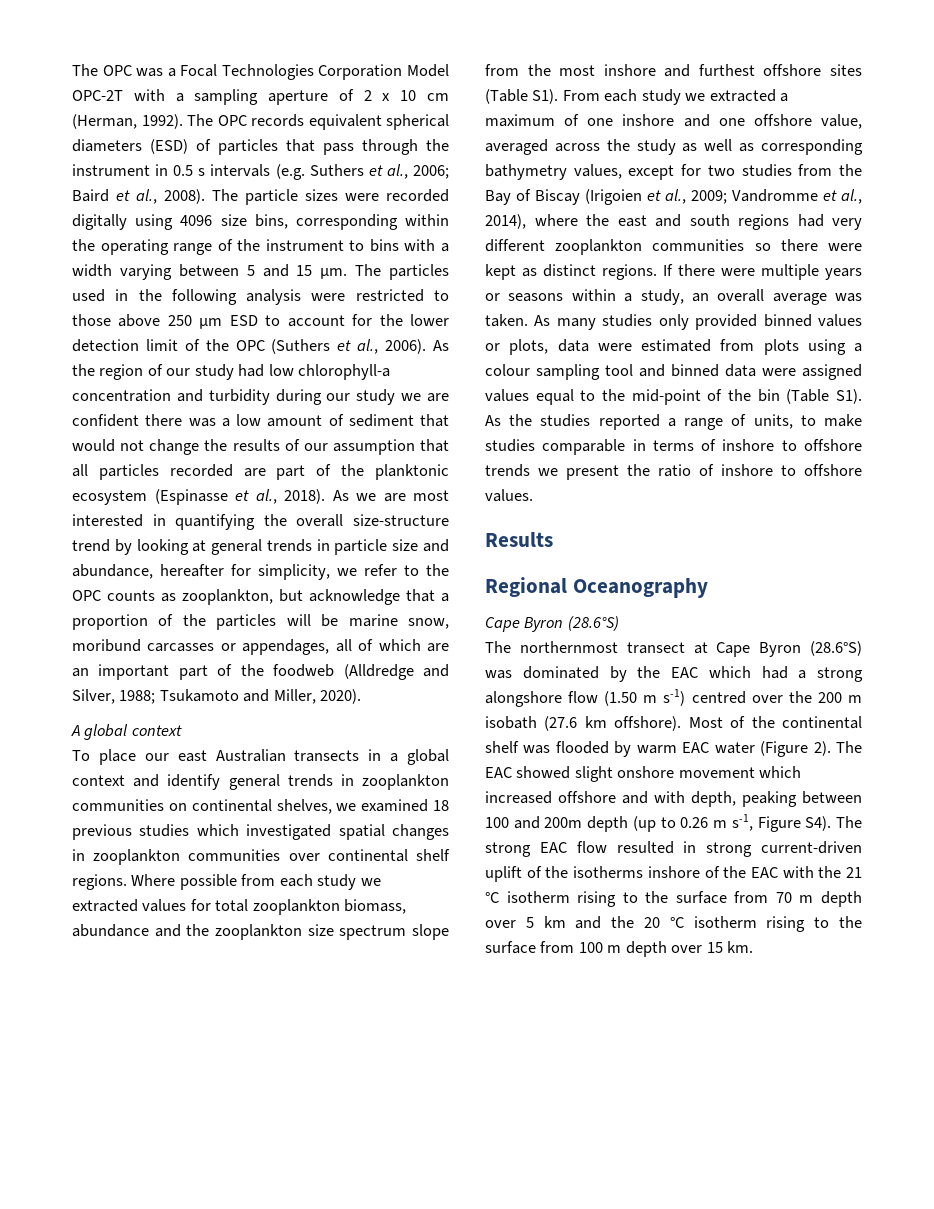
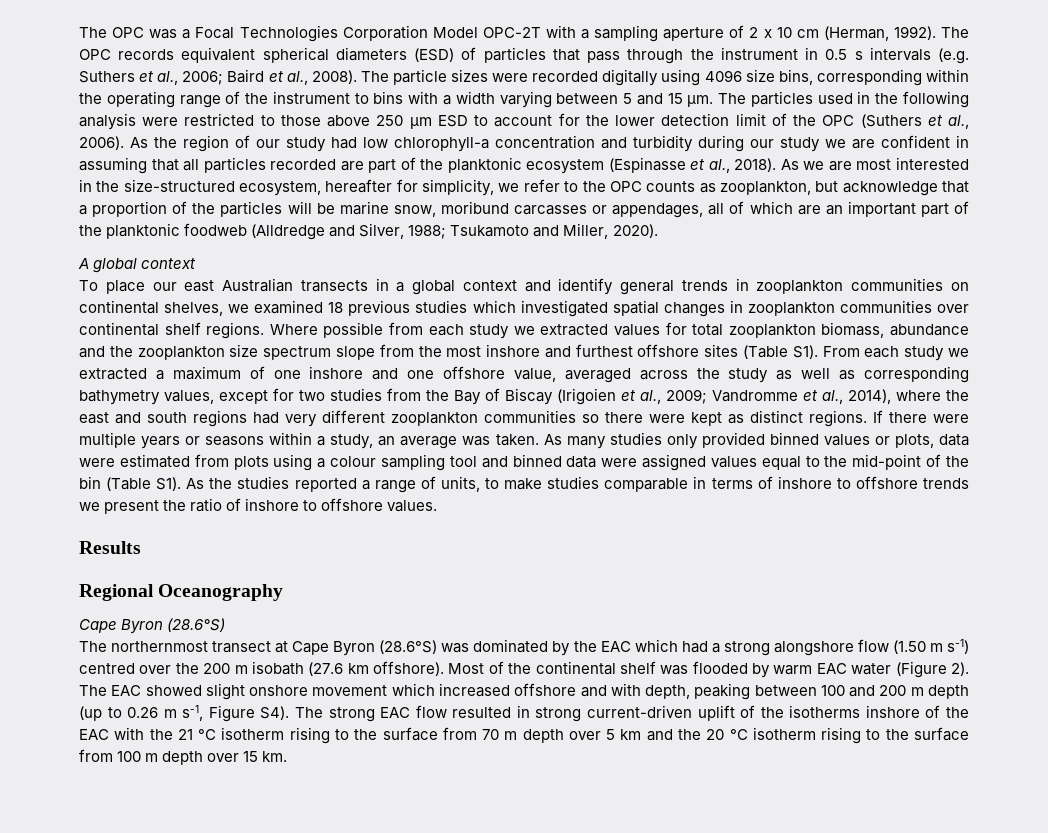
- As the region of our study had low chlorophyll-a concentration and turbidity during our study we are confident there was a low amount of sediment that would not change the results of our assumption that all particles recorded are part of the planktonic ecosystem (Espinasse et al., 2018).
+ As the region of our study had low chlorophyll-a concentration and turbidity during our study we are confident in assuming that all particles recorded are part of the planktonic ecosystem (Espinasse et al., 2018).
- As we are most interested in quantifying the overall size-structure trend by looking at general trends in particle size and abundance, hereafter for simplicity, we refer to the OPC counts as zooplankton, but acknowledge that a proportion of the particles will be marine snow, moribund carcasses or appendages, all of which are an important part of the foodweb (Alldredge and Silver, 1988; Tsukamoto and Miller, 2020).
+ As we are most interested in the size-structured ecosystem, hereafter for simplicity, we refer to the OPC counts as zooplankton, but acknowledge that a proportion of the particles will be marine snow, moribund carcasses or appendages, all of which are an important part of the planktonic foodweb (Alldredge and Silver, 1988; Tsukamoto and Miller, 2020).
- If there were multiple years or seasons within a study, an overall average was taken.
+ If there were multiple years or seasons within a study, an average was taken.
- The EAC showed slight onshore movement which increased offshore and with depth, peaking between 100 and 200m depth (up to 0.26 m s-1, Figure S4). The strong EAC flow resulted in strong current-driven uplift of the isotherms inshore of the EAC with the 21 °C isotherm rising to the surface from 70 m depth over 5 km and the 20 °C isotherm rising to the surface from 100 m depth over 15 km.
+ The EAC showed slight onshore movement which increased offshore and with depth, peaking between 100 and 200 m depth (up to 0.26 m s-1, Figure S4). The strong EAC flow resulted in strong current-driven uplift of the isotherms inshore of the EAC with the 21 °C isotherm rising to the surface from 70 m depth over 5 km and the 20 °C isotherm rising to the surface from 100 m depth over 15 km.

